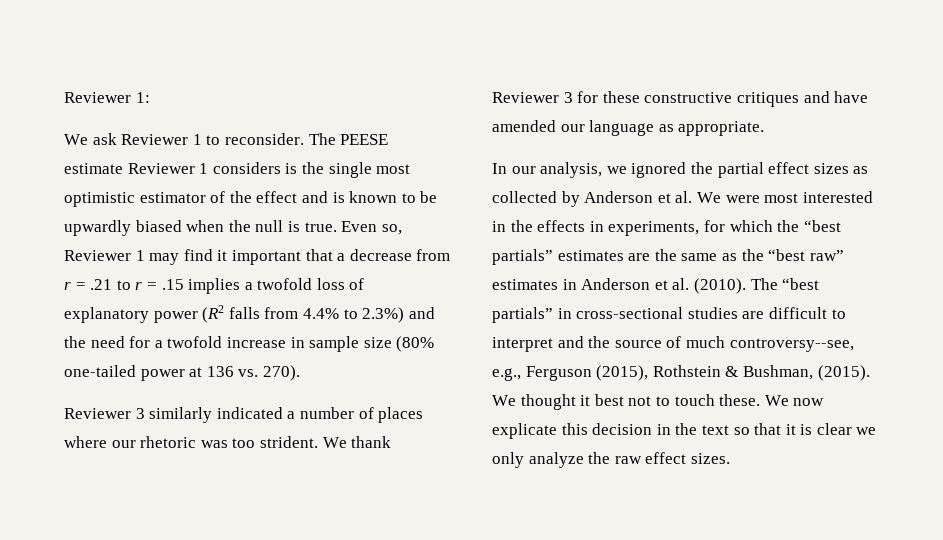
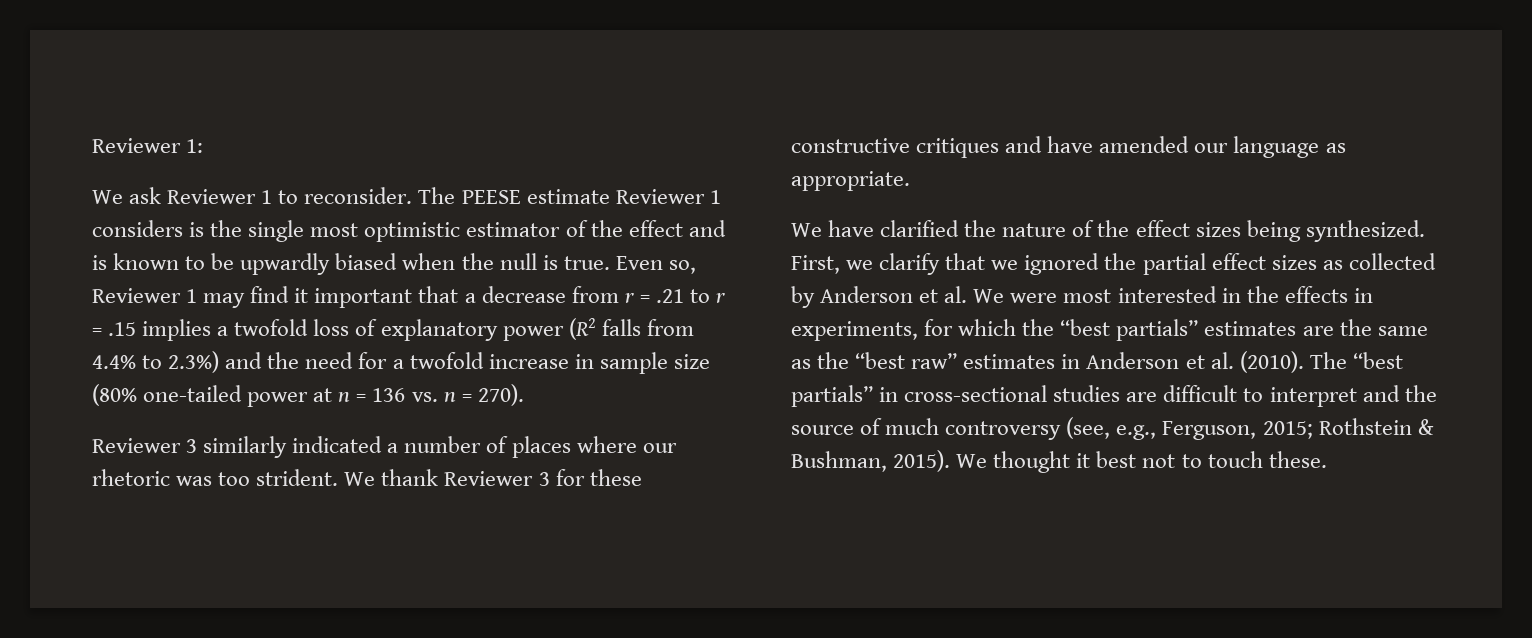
- Even so, Reviewer 1 may find it important that a decrease from r = .21 to r = .15 implies a twofold loss of explanatory power (R2 falls from 4.4% to 2.3%) and the need for a twofold increase in sample size (80% one-tailed power at 136 vs. 270).
+ Even so, Reviewer 1 may find it important that a decrease from r = .21 to r = .15 implies a twofold loss of explanatory power (R2 falls from 4.4% to 2.3%) and the need for a twofold increase in sample size (80% one-tailed power at n = 136 vs. n = 270).
- In our analysis, we ignored the partial effect sizes as collected by Anderson et al. We were most interested in the effects in experiments, for which the “best partials” estimates are the same as the “best raw” estimates in Anderson et al. (2010).
+ We have clarified the nature of the effect sizes being synthesized. First, we clarify that we ignored the partial effect sizes as collected by Anderson et al. We were most interested in the effects in experiments, for which the “best partials” estimates are the same as the “best raw” estimates in Anderson et al. (2010).
- The “best partials” in cross-sectional studies are difficult to interpret and the source of much controversy--see, e.g., Ferguson (2015), Rothstein & Bushman, (2015).
+ The “best partials” in cross-sectional studies are difficult to interpret and the source of much controversy (see, e.g., Ferguson, 2015; Rothstein & Bushman, 2015).
- We now explicate this decision in the text so that it is clear we only analyze the raw effect sizes.

